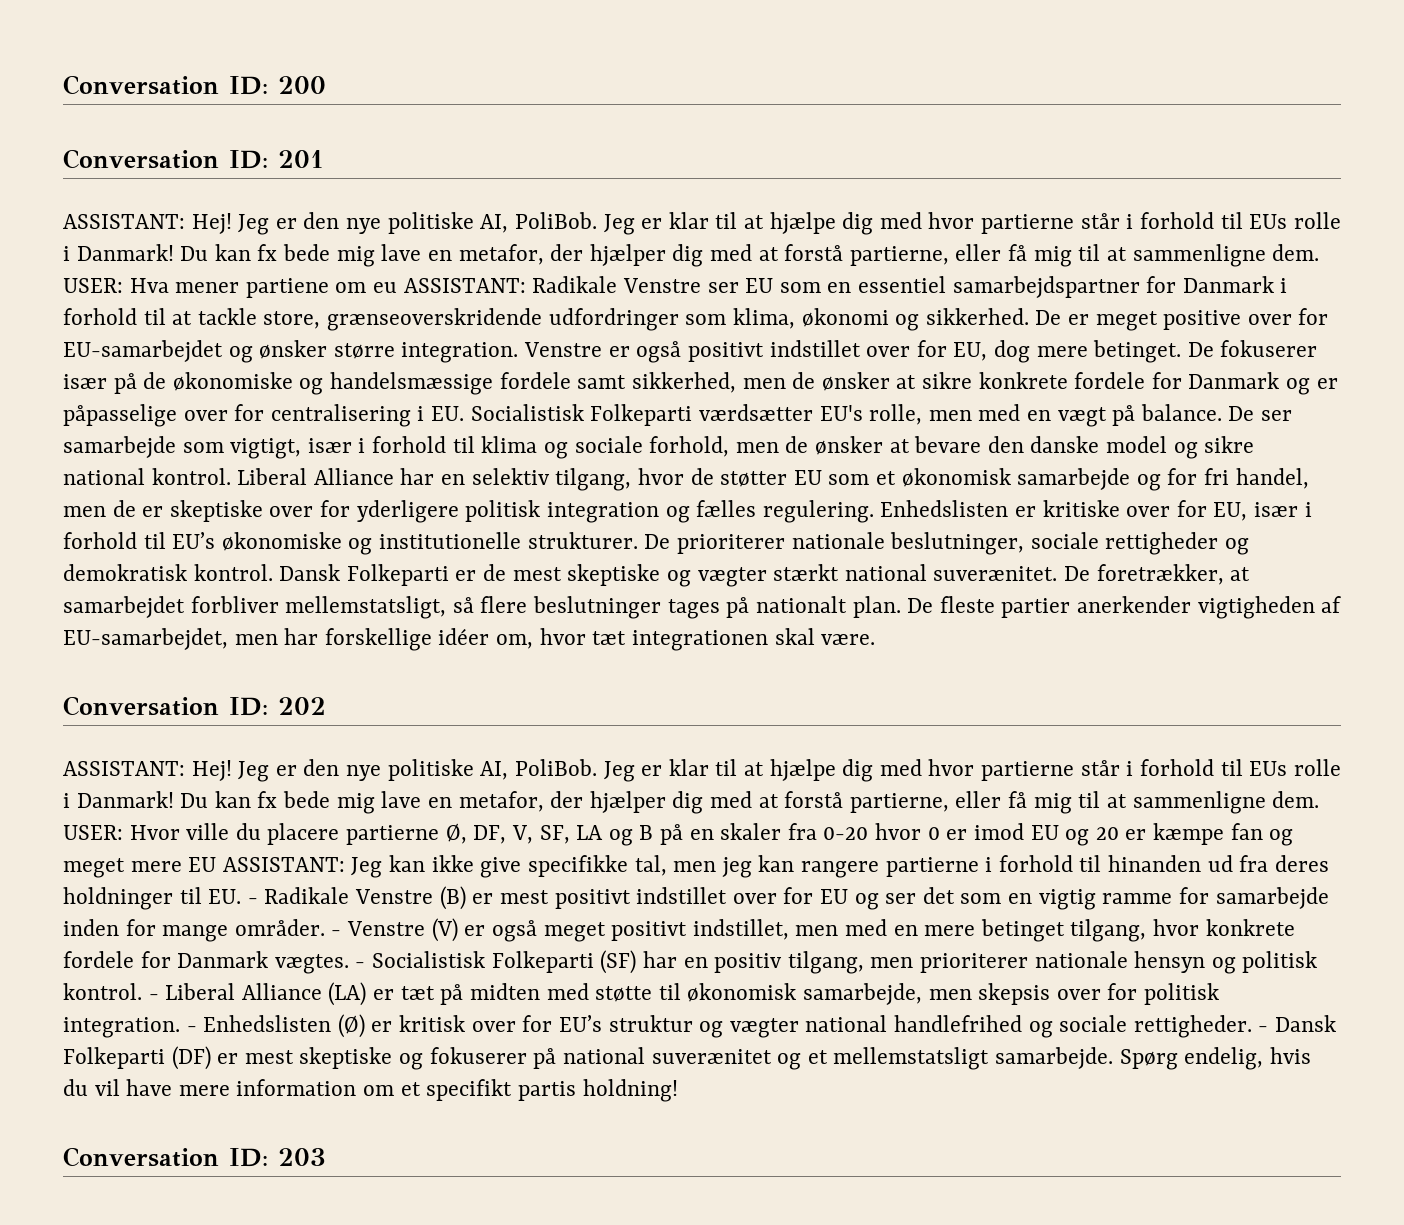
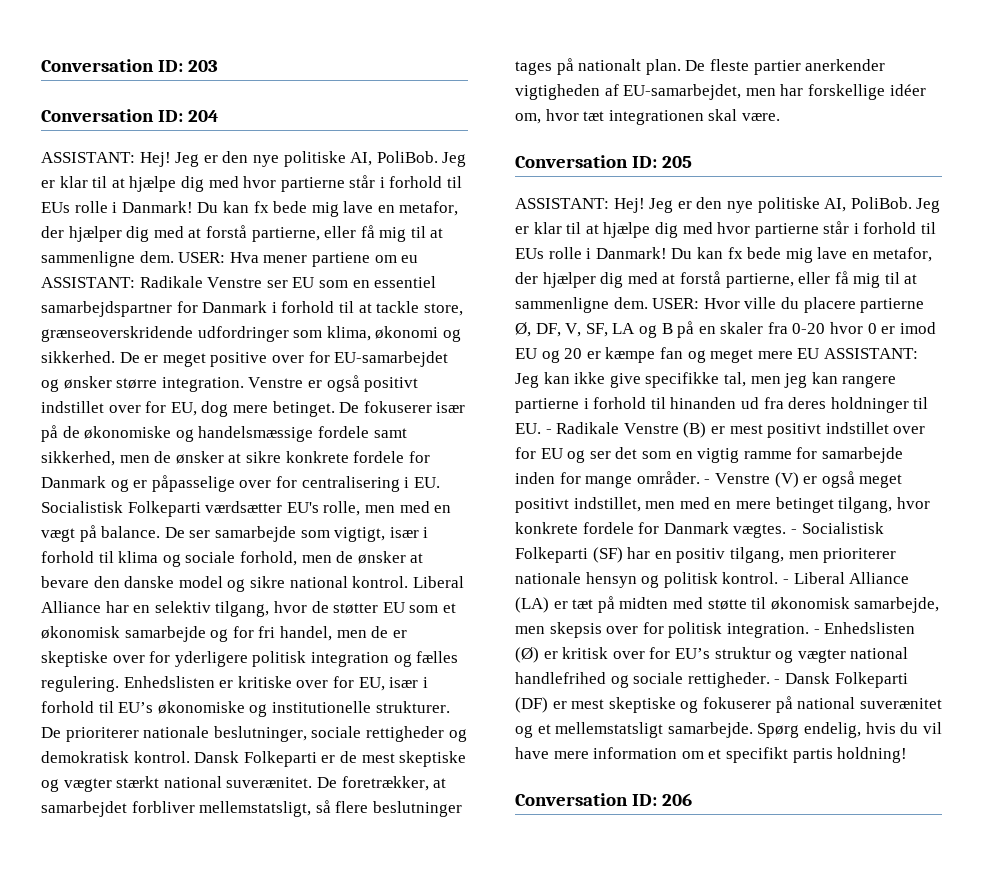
- Conversation ID: 200
- Conversation ID: 201
+ Conversation ID: 203
+ Conversation ID: 204
- Conversation ID: 202
+ Conversation ID: 205
- Conversation ID: 203
+ Conversation ID: 206

